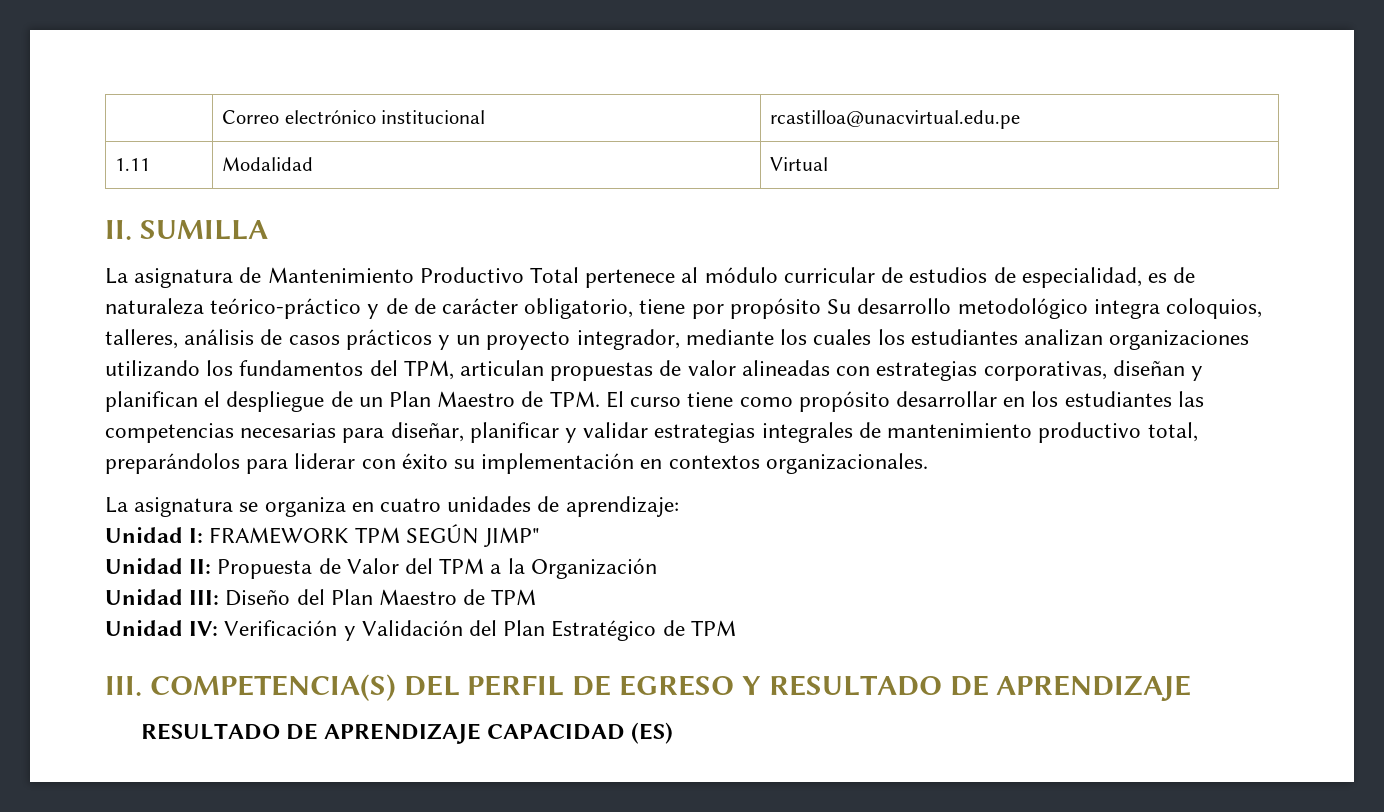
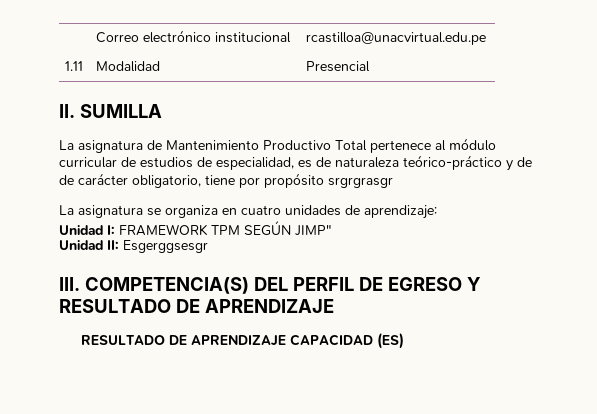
- 1.11 | Modalidad | Virtual
+ 1.11 | Modalidad | Presencial
- La asignatura de Mantenimiento Productivo Total pertenece al módulo curricular de estudios de especialidad, es de naturaleza teórico-práctico y de de carácter obligatorio, tiene por propósito Su desarrollo metodológico integra coloquios, talleres, análisis de casos prácticos y un proyecto integrador, mediante los cuales los estudiantes analizan organizaciones utilizando los fundamentos del TPM, articulan propuestas de valor alineadas con estrategias corporativas, diseñan y planifican el despliegue de un Plan Maestro de TPM. El curso tiene como propósito desarrollar en los estudiantes las competencias necesarias para diseñar, planificar y validar estrategias integrales de mantenimiento productivo total, preparándolos para liderar con éxito su implementación en contextos organizacionales.
+ La asignatura de Mantenimiento Productivo Total pertenece al módulo curricular de estudios de especialidad, es de naturaleza teórico-práctico y de de carácter obligatorio, tiene por propósito srgrgrasgr
- Unidad II: Propuesta de Valor del TPM a la Organización
- Unidad III: Diseño del Plan Maestro de TPM
- Unidad IV: Verificación y Validación del Plan Estratégico de TPM
+ Unidad II: Esgerggsesgr

